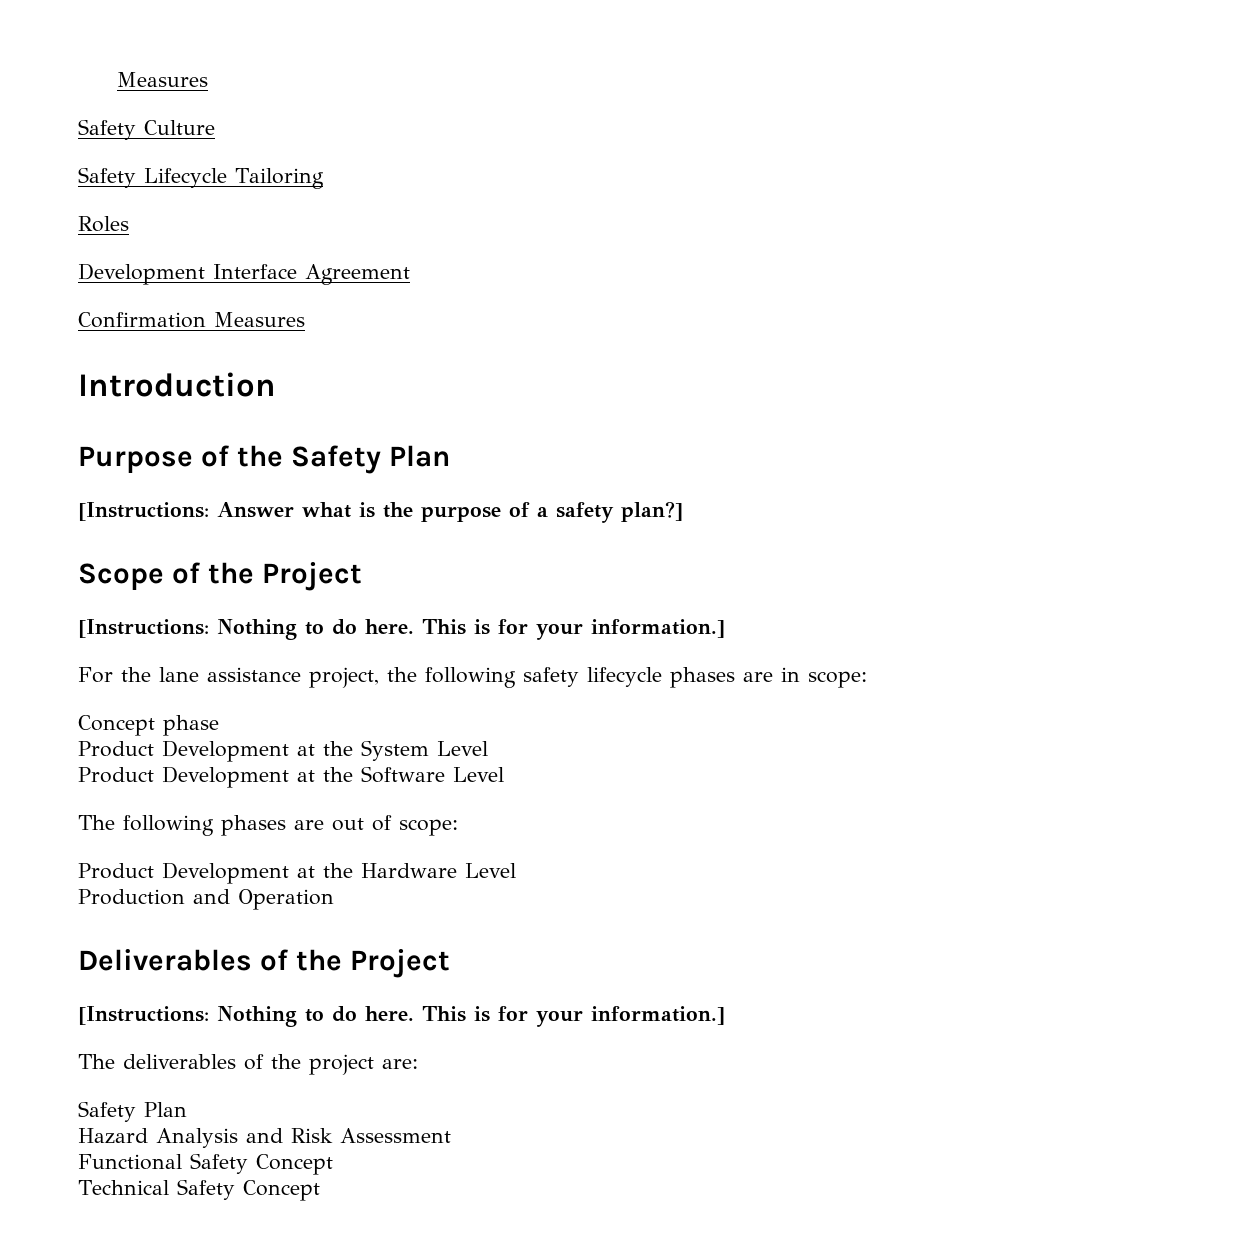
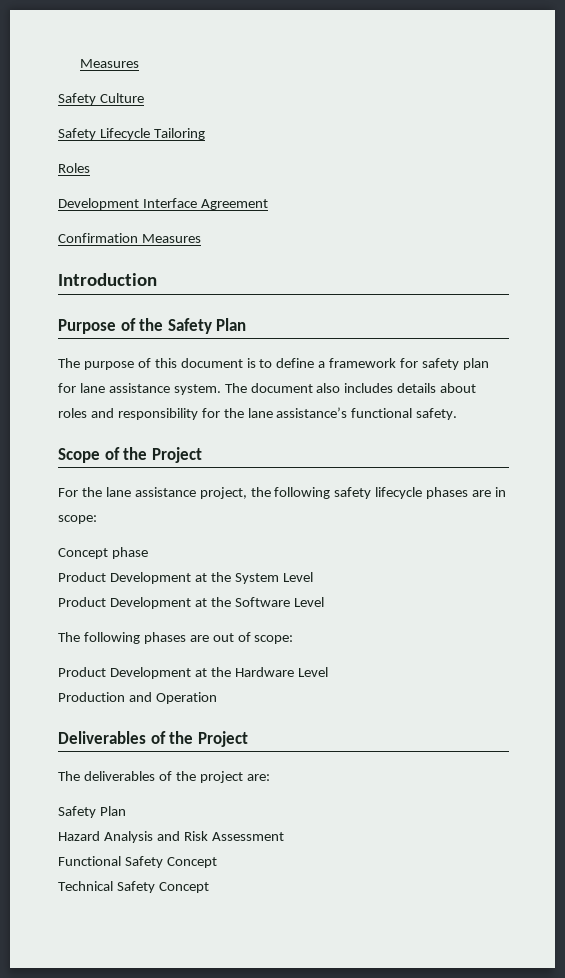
- [Instructions: Answer what is the purpose of a safety plan?]
+ The purpose of this document is to define a framework for safety plan for lane assistance system. The document also includes details about roles and responsibility for the lane assistance’s functional safety.
  Scope of the Project
- [Instructions: Nothing to do here. This is for your information.]
  Deliverables of the Project
- [Instructions: Nothing to do here. This is for your information.]

